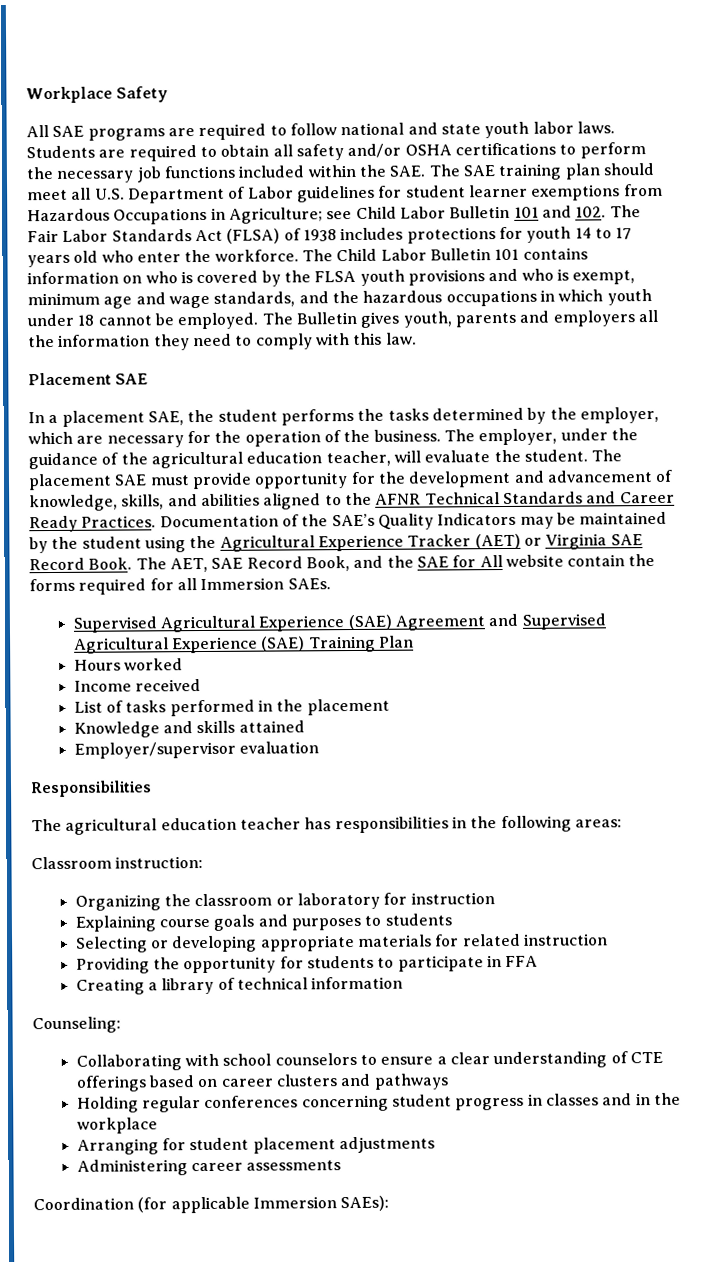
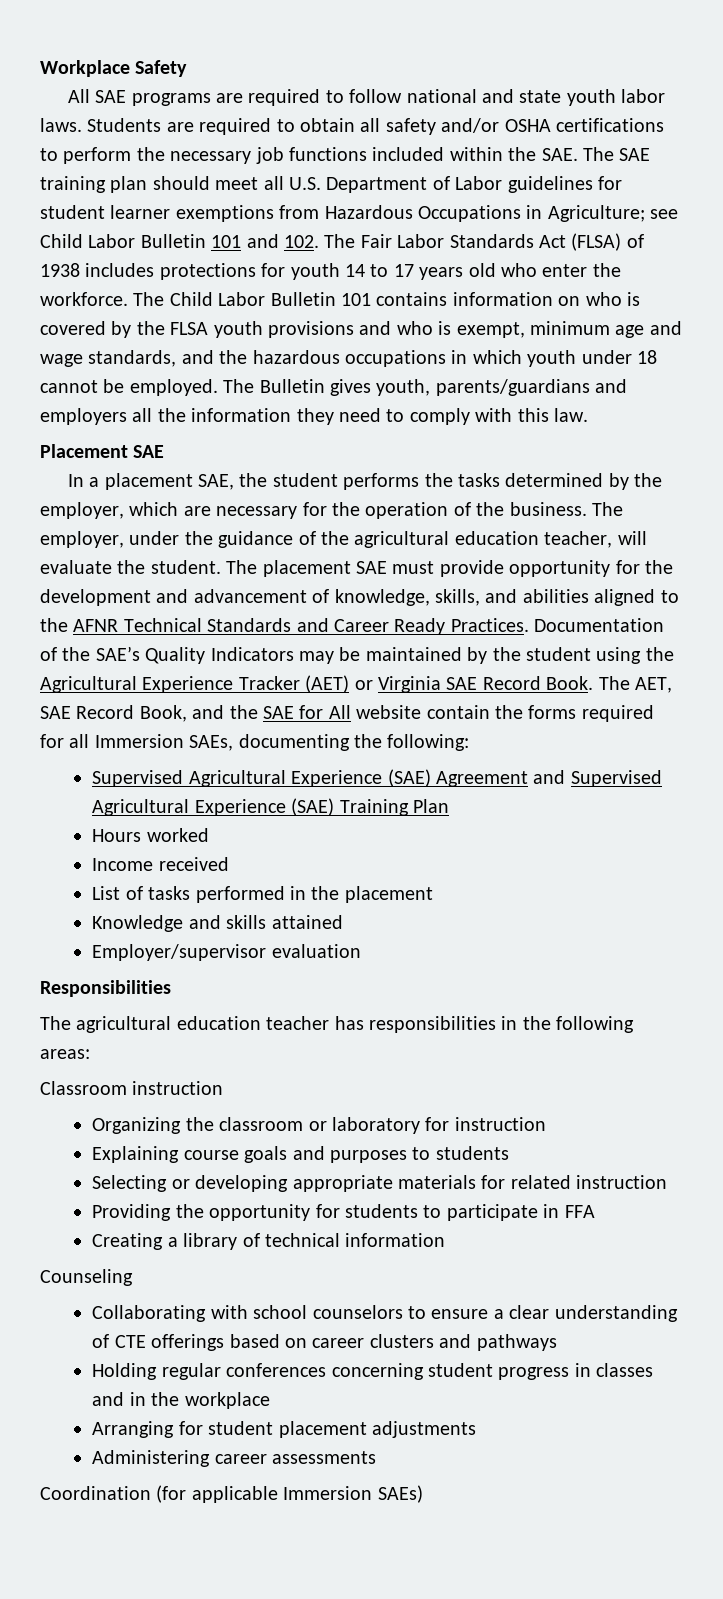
- The Bulletin gives youth, parents and employers all the information they need to comply with this law.
+ The Bulletin gives youth, parents/guardians and employers all the information they need to comply with this law.
- The AET, SAE Record Book, and the SAE for All website contain the forms required for all Immersion SAEs.
+ The AET, SAE Record Book, and the SAE for All website contain the forms required for all Immersion SAEs, documenting the following:
- Classroom instruction:
+ Classroom instruction
- Counseling:
+ Counseling
- Coordination (for applicable Immersion SAEs):
+ Coordination (for applicable Immersion SAEs)

